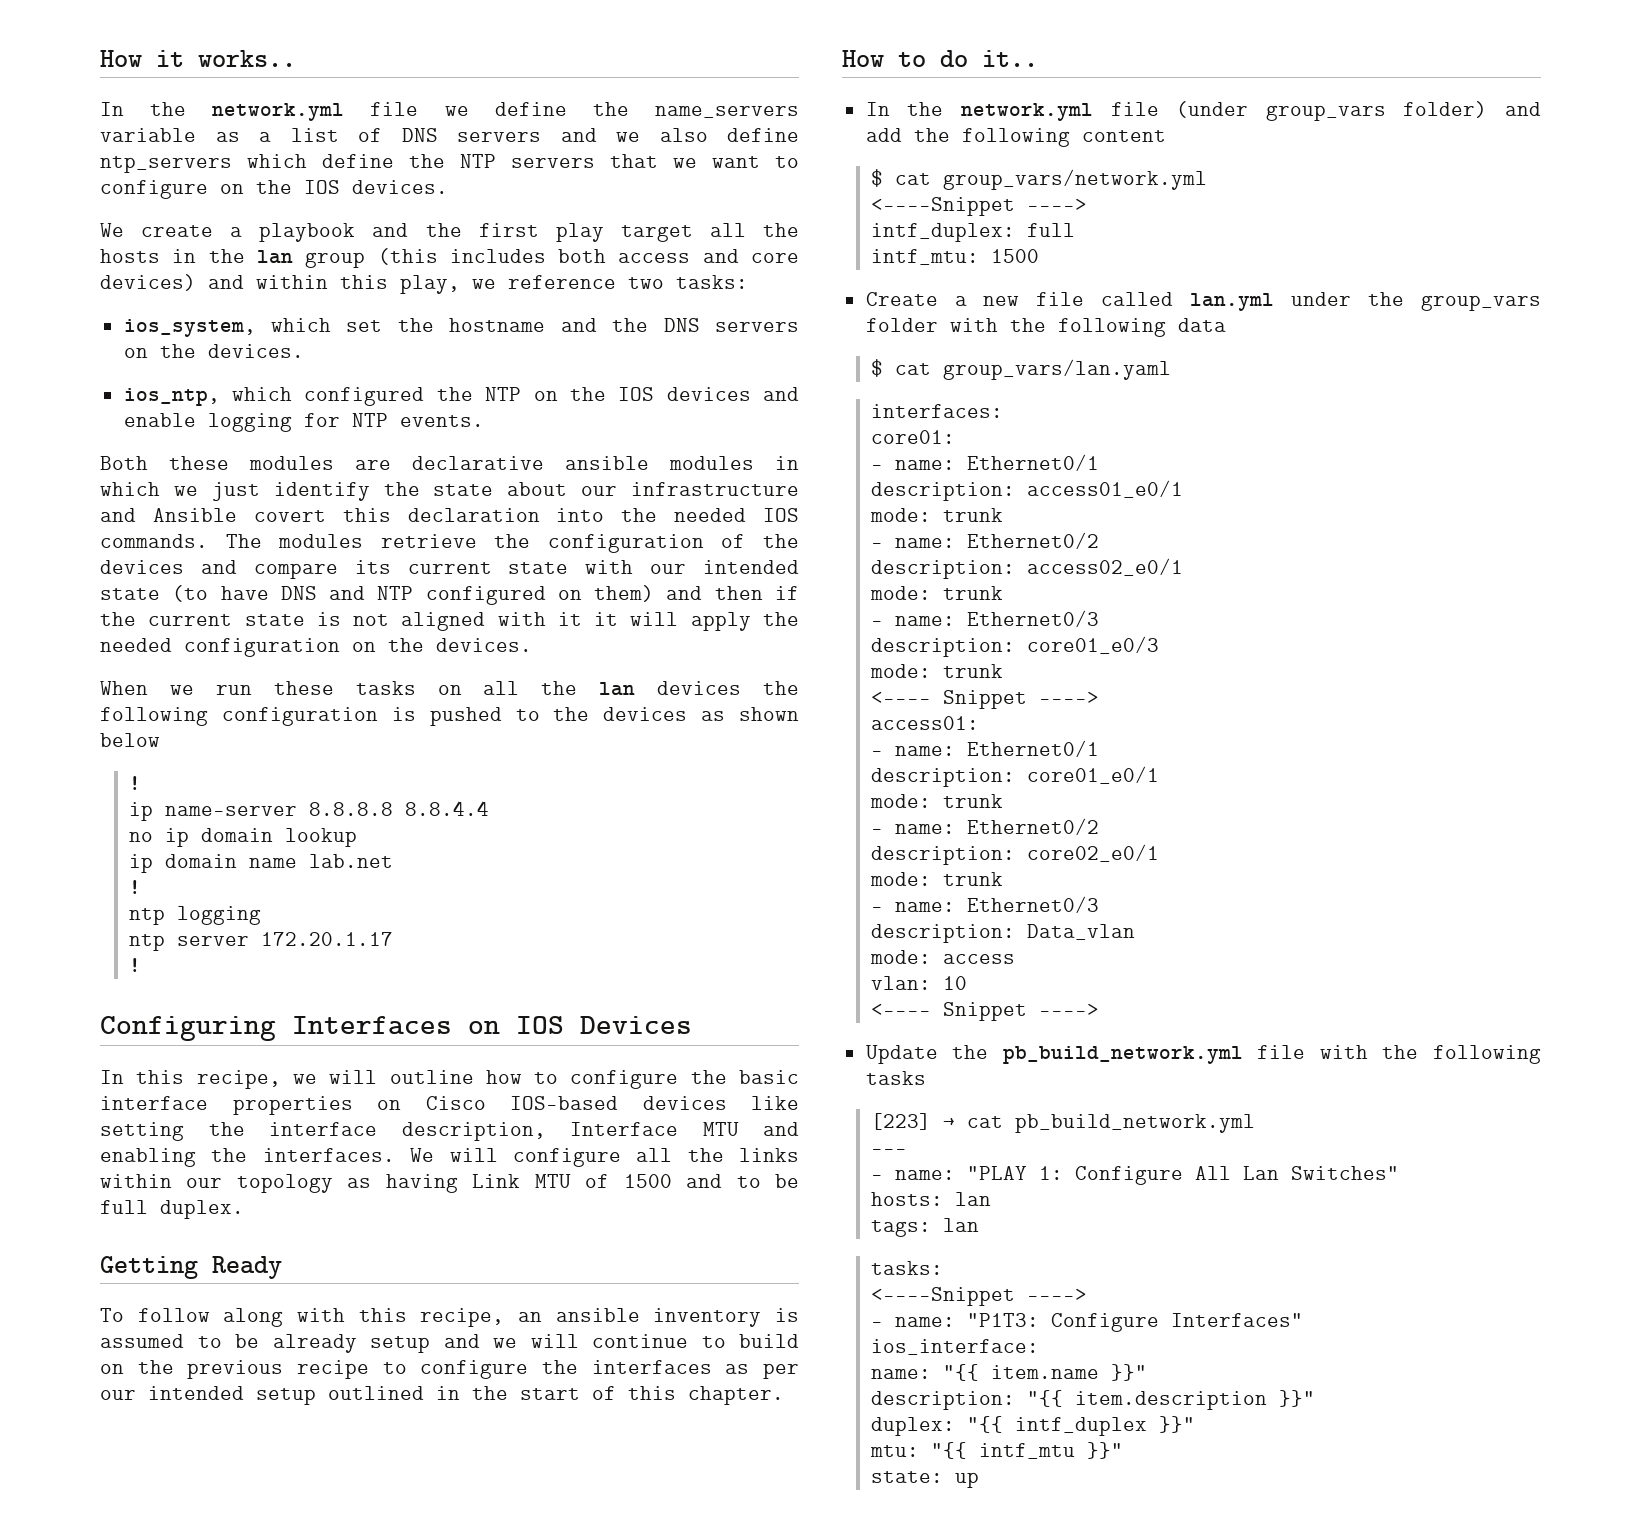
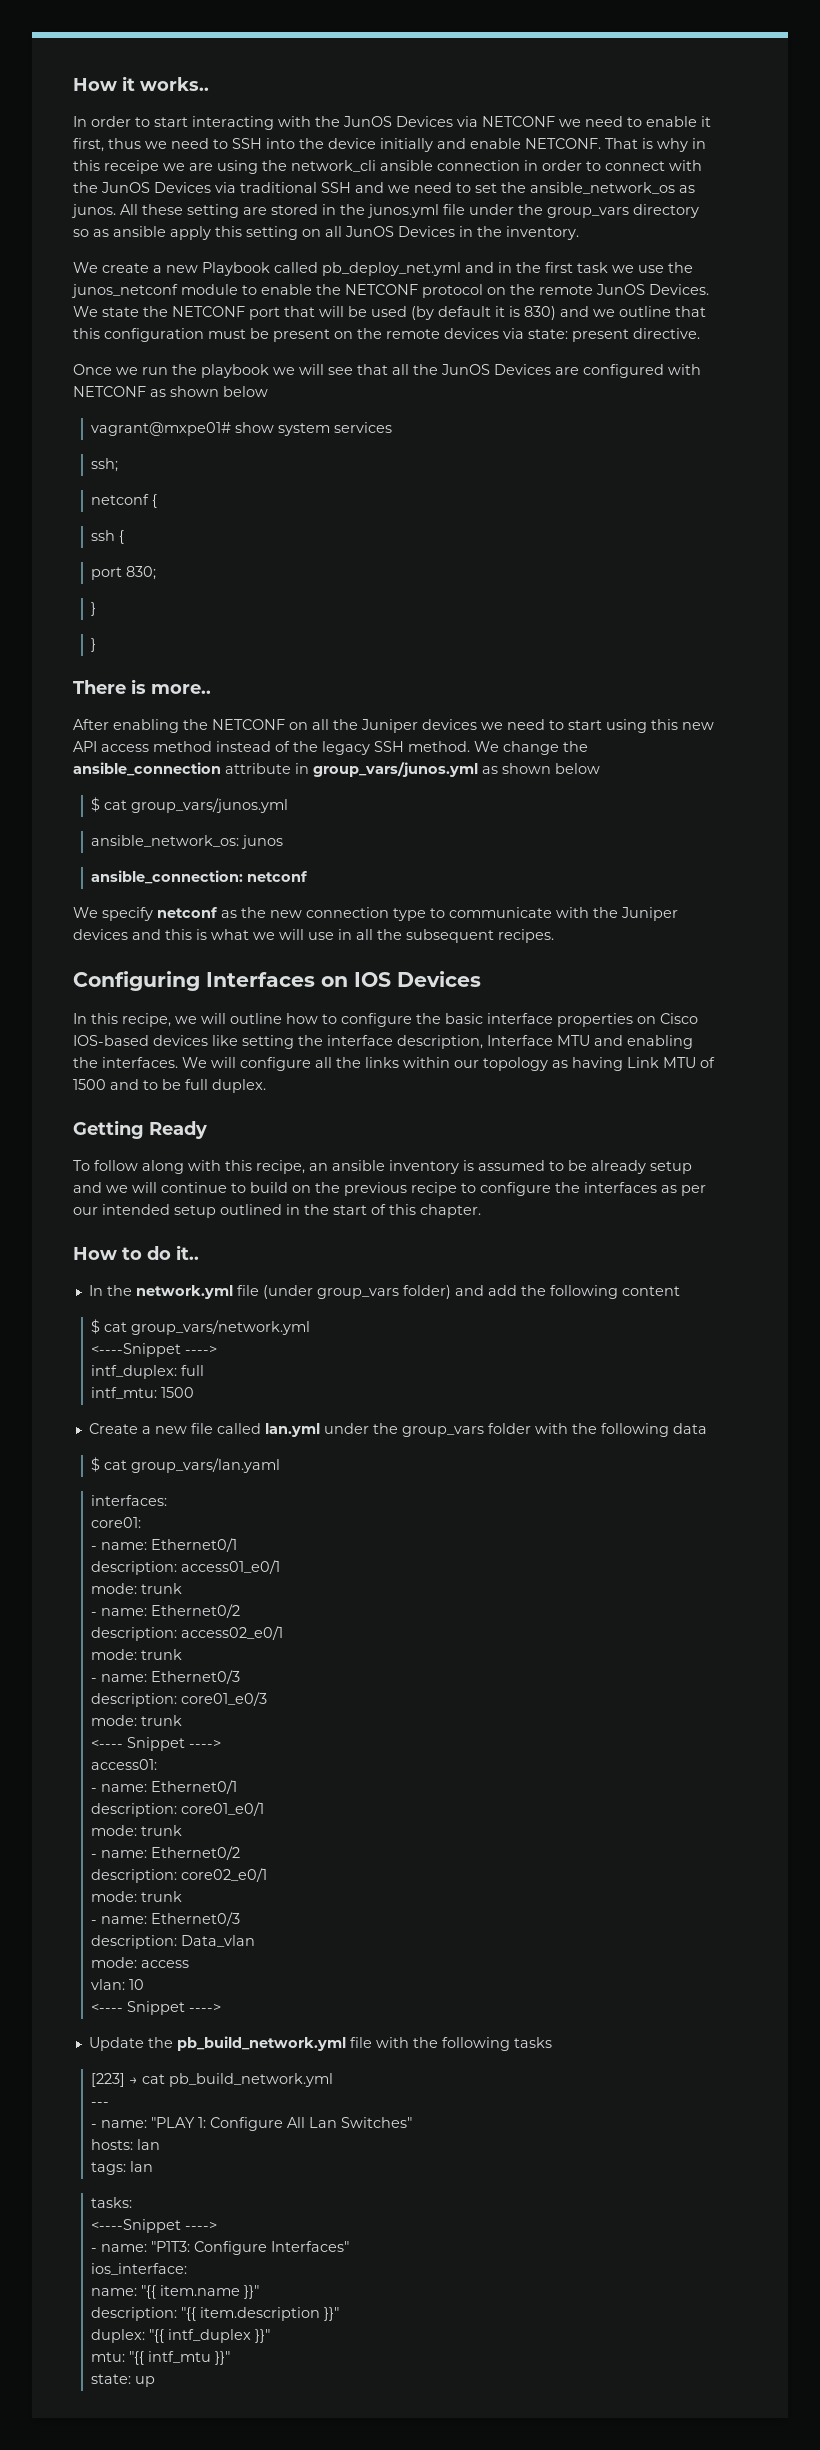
- In the network.yml file we define the name_servers variable as a list of DNS servers and we also define ntp_servers which define the NTP servers that we want to configure on the IOS devices.
- We create a playbook and the first play target all the hosts in the lan group (this includes both access and core devices) and within this play, we reference two tasks:
- ios_system, which set the hostname and the DNS servers on the devices.
- ios_ntp, which configured the NTP on the IOS devices and enable logging for NTP events.
- Both these modules are declarative ansible modules in which we just identify the state about our infrastructure and Ansible covert this declaration into the needed IOS commands. The modules retrieve the configuration of the devices and compare its current state with our intended state (to have DNS and NTP configured on them) and then if the current state is not aligned with it it will apply the needed configuration on the devices.
- When we run these tasks on all the lan devices the following configuration is pushed to the devices as shown below
- !
- ip name-server 8.8.8.8 8.8.4.4
- no ip domain lookup
- ip domain name lab.net
- !
- ntp logging
- ntp server 172.20.1.17
- !
+ In order to start interacting with the JunOS Devices via NETCONF we need to enable it first, thus we need to SSH into the device initially and enable NETCONF. That is why in this receipe we are using the network_cli ansible connection in order to connect with the JunOS Devices via traditional SSH and we need to set the ansible_network_os as junos. All these setting are stored in the junos.yml file under the group_vars directory so as ansible apply this setting on all JunOS Devices in the inventory.
+ We create a new Playbook called pb_deploy_net.yml and in the first task we use the junos_netconf module to enable the NETCONF protocol on the remote JunOS Devices. We state the NETCONF port that will be used (by default it is 830) and we outline that this configuration must be present on the remote devices via state: present directive.
+ Once we run the playbook we will see that all the JunOS Devices are configured with NETCONF as shown below
+ vagrant@mxpe01# show system services
+ ssh;
+ netconf {
+ ssh {
+ port 830;
+ }
+ }
+ There is more..
+ After enabling the NETCONF on all the Juniper devices we need to start using this new API access method instead of the legacy SSH method. We change the ansible_connection attribute in group_vars/junos.yml as shown below
+ $ cat group_vars/junos.yml
+ ansible_network_os: junos
+ ansible_connection: netconf
+ We specify netconf as the new connection type to communicate with the Juniper devices and this is what we will use in all the subsequent recipes.

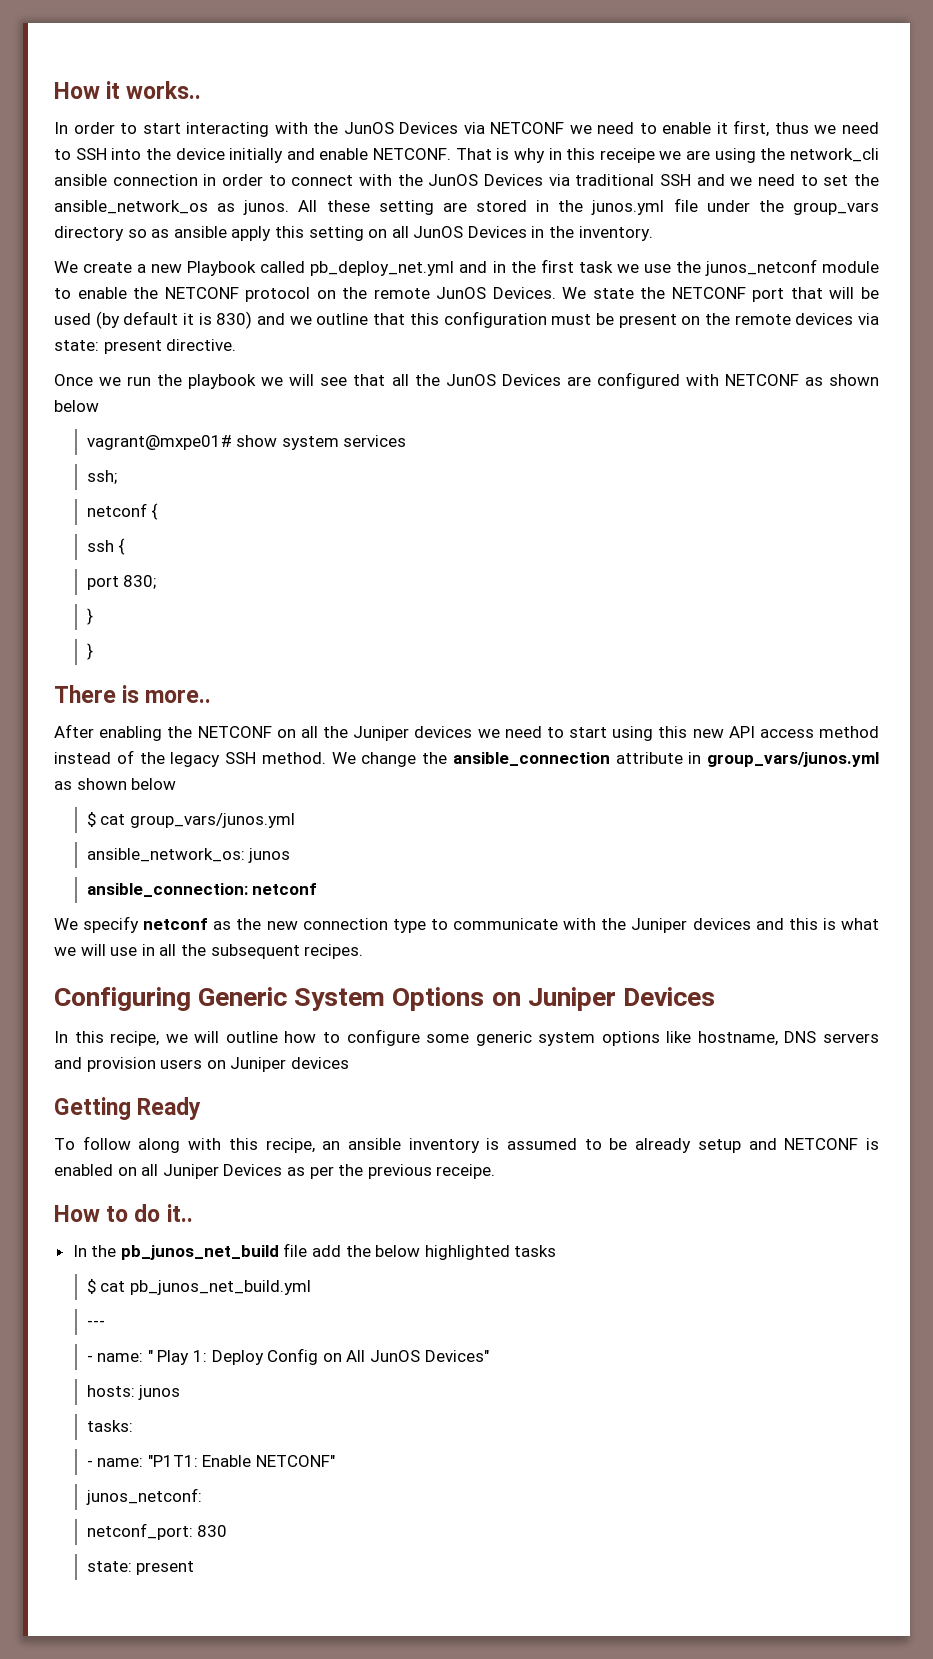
- Configuring Interfaces on IOS Devices
+ Configuring Generic System Options on Juniper Devices
- In this recipe, we will outline how to configure the basic interface properties on Cisco IOS-based devices like setting the interface description, Interface MTU and enabling the interfaces. We will configure all the links within our topology as having Link MTU of 1500 and to be full duplex.
+ In this recipe, we will outline how to configure some generic system options like hostname, DNS servers and provision users on Juniper devices
- To follow along with this recipe, an ansible inventory is assumed to be already setup and we will continue to build on the previous recipe to configure the interfaces as per our intended setup outlined in the start of this chapter.
+ To follow along with this recipe, an ansible inventory is assumed to be already setup and NETCONF is enabled on all Juniper Devices as per the previous receipe.
- In the network.yml file (under group_vars folder) and add the following content
- $ cat group_vars/network.yml
- <----Snippet ---->
- intf_duplex: full
- intf_mtu: 1500
- Create a new file called lan.yml under the group_vars folder with the following data
- $ cat group_vars/lan.yaml
- interfaces:
- core01:
- - name: Ethernet0/1
- description: access01_e0/1
- mode: trunk
- - name: Ethernet0/2
- description: access02_e0/1
- mode: trunk
- - name: Ethernet0/3
- description: core01_e0/3
- mode: trunk
- <---- Snippet ---->
- access01:
- - name: Ethernet0/1
- description: core01_e0/1
- mode: trunk
- - name: Ethernet0/2
- description: core02_e0/1
- mode: trunk
- - name: Ethernet0/3
- description: Data_vlan
- mode: access
- vlan: 10
- <---- Snippet ---->
- Update the pb_build_network.yml file with the following tasks
- [223] → cat pb_build_network.yml
+ In the pb_junos_net_build file add the below highlighted tasks
+ $ cat pb_junos_net_build.yml
  ---
- - name: "PLAY 1: Configure All Lan Switches"
- hosts: lan
- tags: lan
+ - name: " Play 1: Deploy Config on All JunOS Devices"
+ hosts: junos
  tasks:
- <----Snippet ---->
- - name: "P1T3: Configure Interfaces"
- ios_interface:
- name: "{{ item.name }}"
- description: "{{ item.description }}"
- duplex: "{{ intf_duplex }}"
- mtu: "{{ intf_mtu }}"
- state: up
+ - name: "P1T1: Enable NETCONF"
+ junos_netconf:
+ netconf_port: 830
+ state: present

